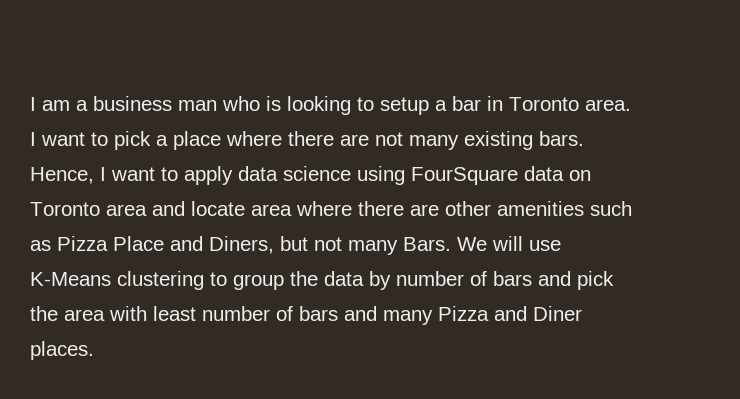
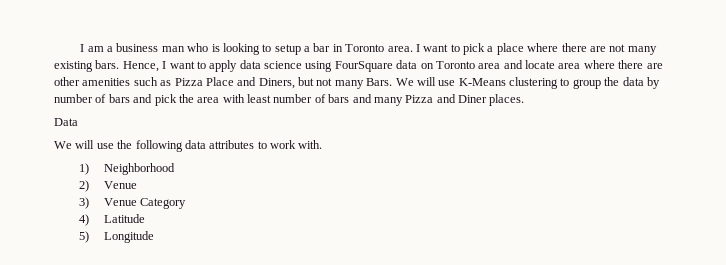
+ Data
+ We will use the following data attributes to work with.
+ 1) Neighborhood
+ 2) Venue
+ 3) Venue Category
+ 4) Latitude
+ 5) Longitude

